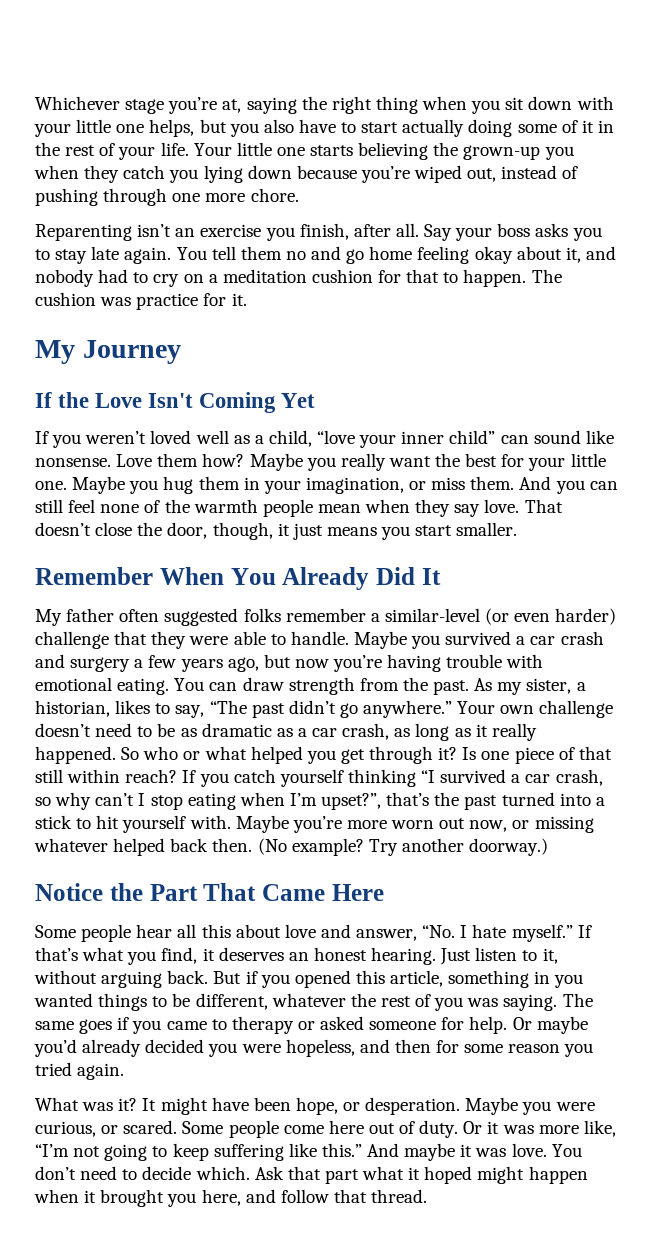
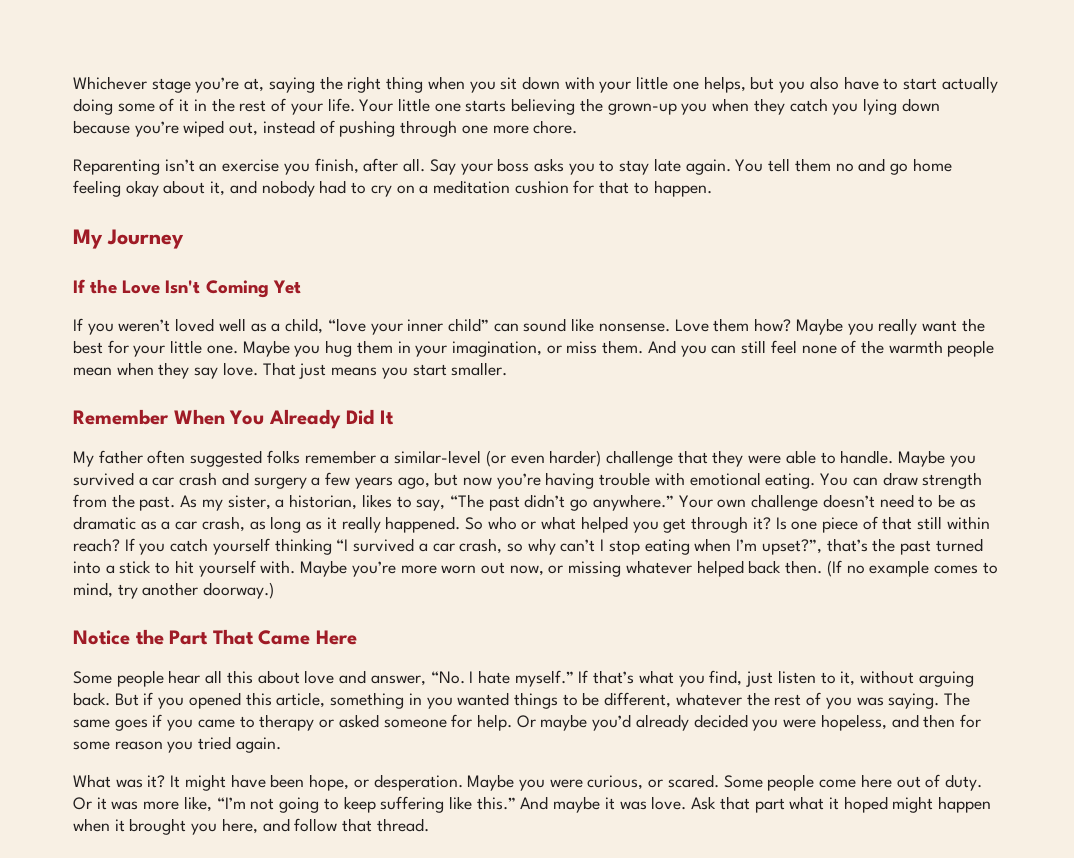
- The cushion was practice for it.
- That doesn’t close the door, though, it just means you start smaller.
+ That just means you start smaller.
- (No example? Try another doorway.)
+ (If no example comes to mind, try another doorway.)
- If that’s what you find, it deserves an honest hearing. Just listen to it, without arguing back.
+ If that’s what you find, just listen to it, without arguing back.
- You don’t need to decide which.

